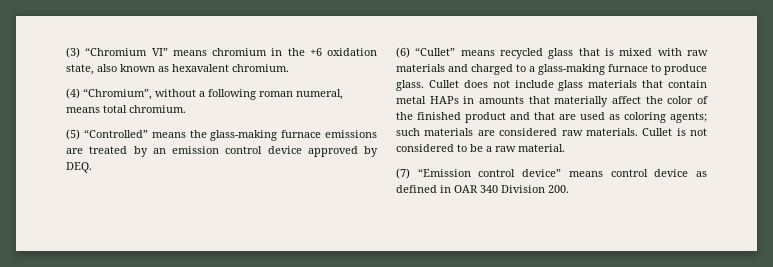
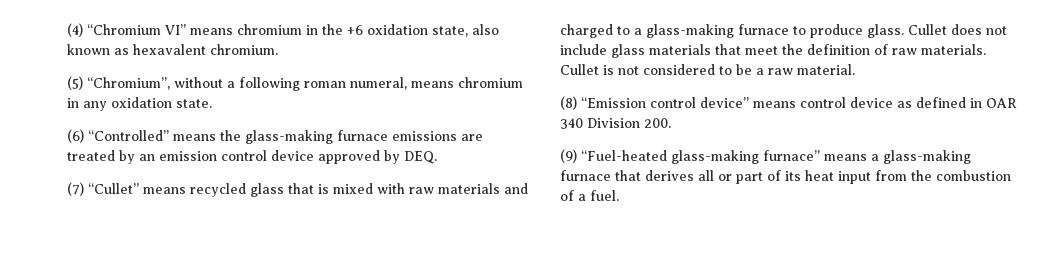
- (3) “Chromium VI” means chromium in the +6 oxidation state, also known as hexavalent chromium.
+ (4) “Chromium VI” means chromium in the +6 oxidation state, also known as hexavalent chromium.
- (4) “Chromium”, without a following roman numeral, means total chromium.
- (5) “Controlled” means the glass-making furnace emissions are treated by an emission control device approved by DEQ.
+ (5) “Chromium”, without a following roman numeral, means chromium in any oxidation state.
+ (6) “Controlled” means the glass-making furnace emissions are treated by an emission control device approved by DEQ.
- (6) “Cullet” means recycled glass that is mixed with raw materials and charged to a glass-making furnace to produce glass.
+ (7) “Cullet” means recycled glass that is mixed with raw materials and charged to a glass-making furnace to produce glass.
- Cullet does not include glass materials that contain metal HAPs in amounts that materially affect the color of the finished product and that are used as coloring agents; such materials are considered raw materials.
+ Cullet does not include glass materials that meet the definition of raw materials.
- (7) “Emission control device” means control device as defined in OAR 340 Division 200.
+ (8) “Emission control device” means control device as defined in OAR 340 Division 200.
+ (9) “Fuel-heated glass-making furnace” means a glass-making furnace that derives all or part of its heat input from the combustion of a fuel.

